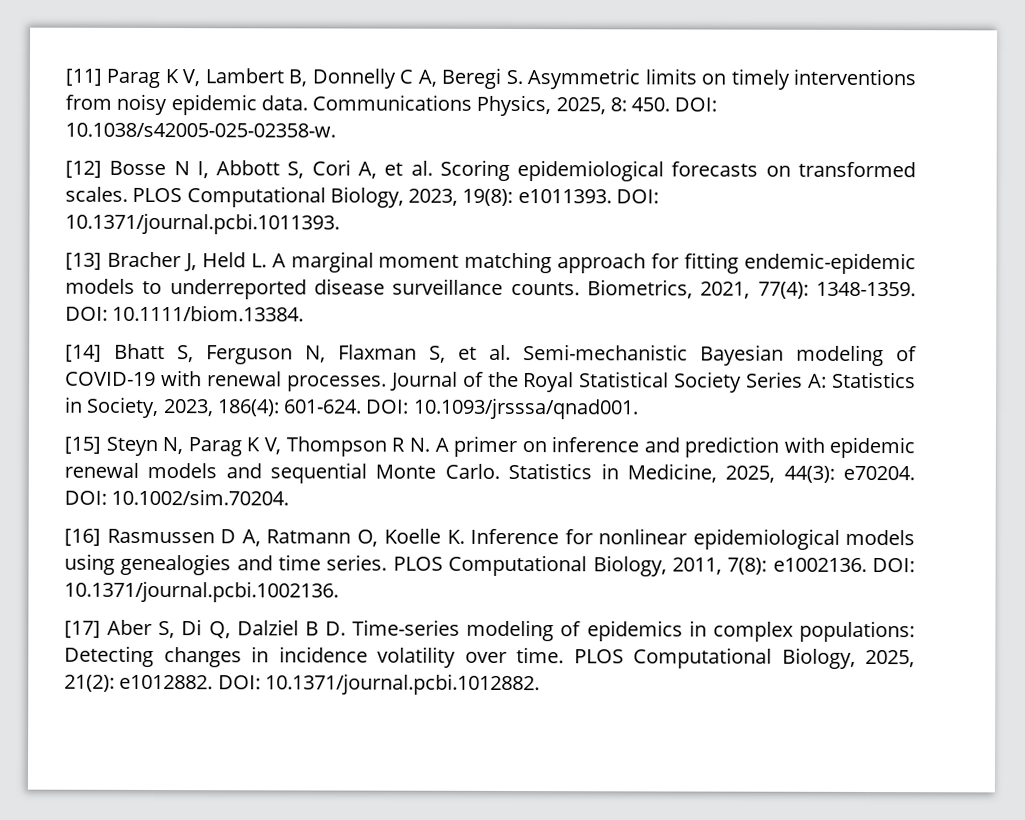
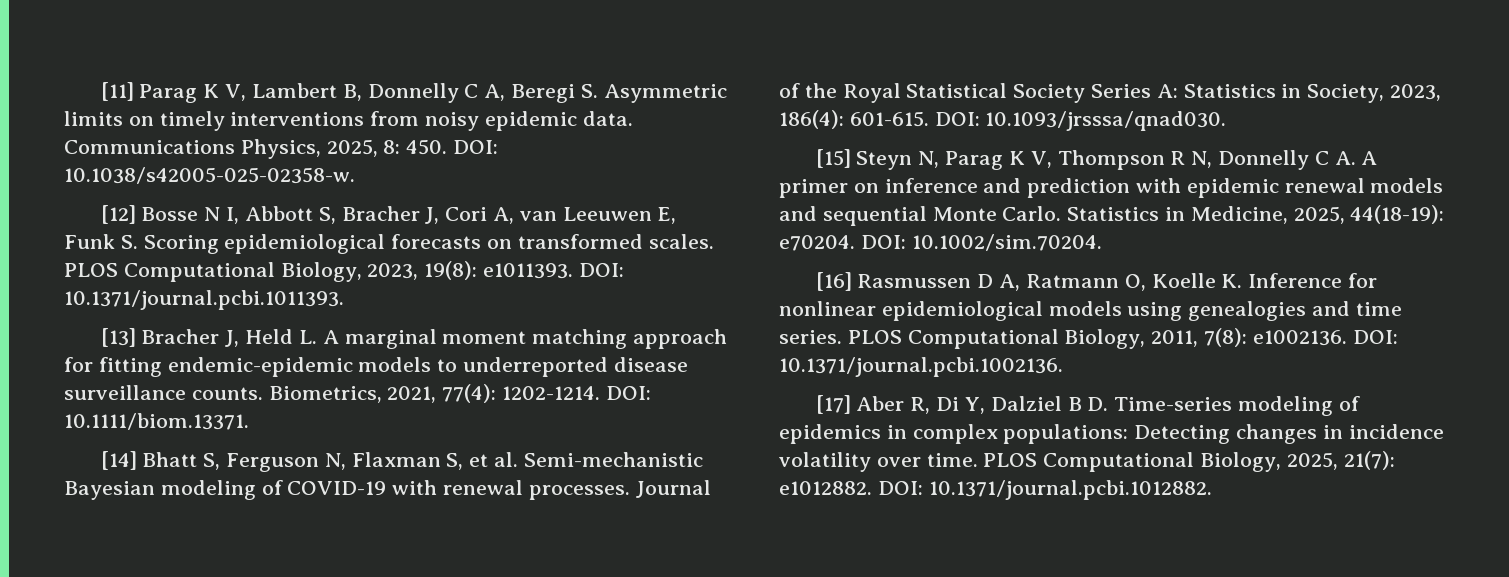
- [12] Bosse N I, Abbott S, Cori A, et al. Scoring epidemiological forecasts on transformed scales.
+ [12] Bosse N I, Abbott S, Bracher J, Cori A, van Leeuwen E, Funk S. Scoring epidemiological forecasts on transformed scales.
- Biometrics, 2021, 77(4): 1348-1359. DOI: 10.1111/biom.13384.
+ Biometrics, 2021, 77(4): 1202-1214. DOI: 10.1111/biom.13371.
- Journal of the Royal Statistical Society Series A: Statistics in Society, 2023, 186(4): 601-624. DOI: 10.1093/jrsssa/qnad001.
+ Journal of the Royal Statistical Society Series A: Statistics in Society, 2023, 186(4): 601-615. DOI: 10.1093/jrsssa/qnad030.
- [15] Steyn N, Parag K V, Thompson R N. A primer on inference and prediction with epidemic renewal models and sequential Monte Carlo.
+ [15] Steyn N, Parag K V, Thompson R N, Donnelly C A. A primer on inference and prediction with epidemic renewal models and sequential Monte Carlo.
- Statistics in Medicine, 2025, 44(3): e70204.
+ Statistics in Medicine, 2025, 44(18-19): e70204.
- [17] Aber S, Di Q, Dalziel B D. Time-series modeling of epidemics in complex populations: Detecting changes in incidence volatility over time.
+ [17] Aber R, Di Y, Dalziel B D. Time-series modeling of epidemics in complex populations: Detecting changes in incidence volatility over time.
- PLOS Computational Biology, 2025, 21(2): e1012882.
+ PLOS Computational Biology, 2025, 21(7): e1012882.

